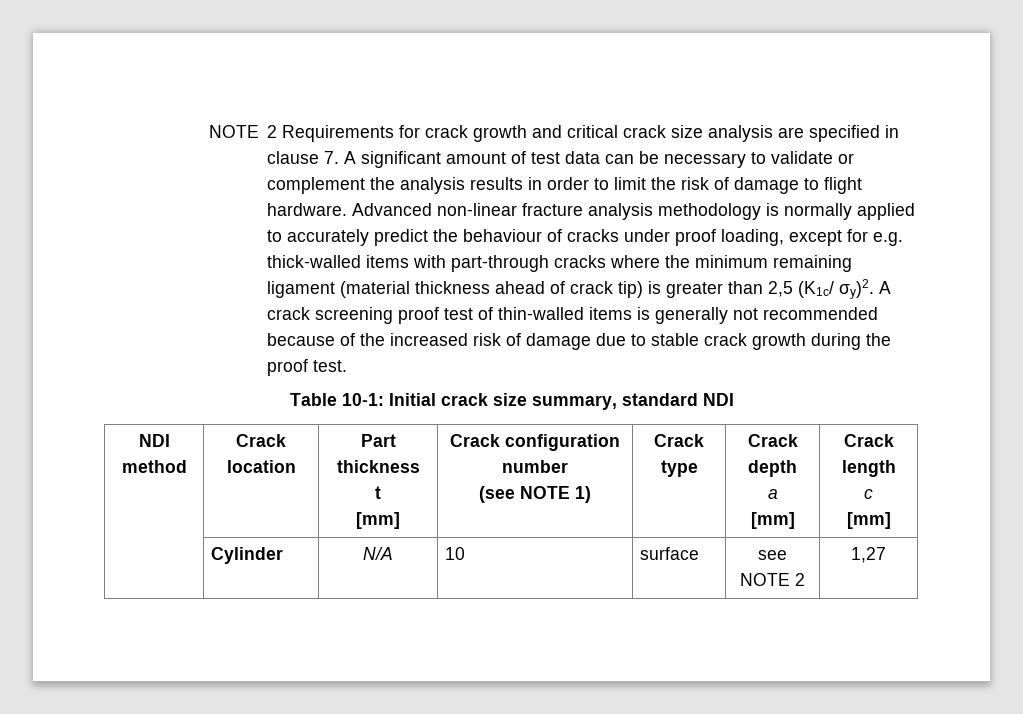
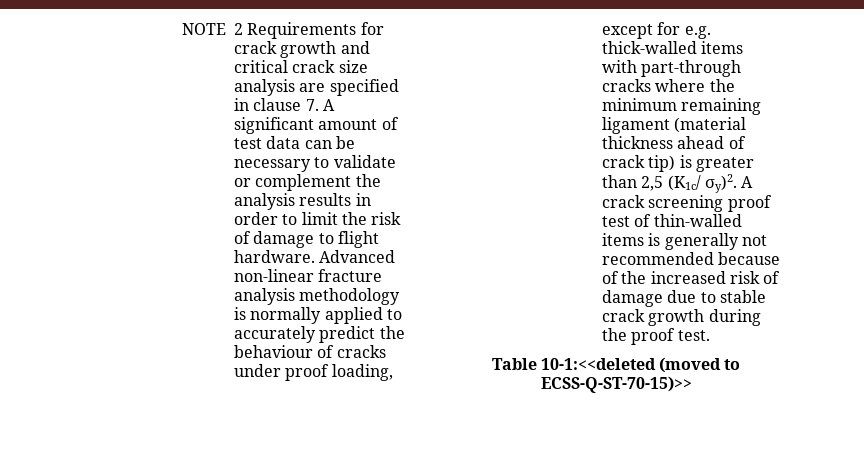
- Table 10-1: Initial crack size summary, standard NDI
- NDI method | Crack location | Part thickness
- t
- [mm] | Crack configuration number
- (see NOTE 1) | Crack type | Crack depth
- a
- [mm] | Crack length
- c
- [mm]
- | Cylinder | N/A | 10 | surface | see NOTE 2 | 1,27
+ Table 10-1:<<deleted (moved to ECSS-Q-ST-70-15)>>

